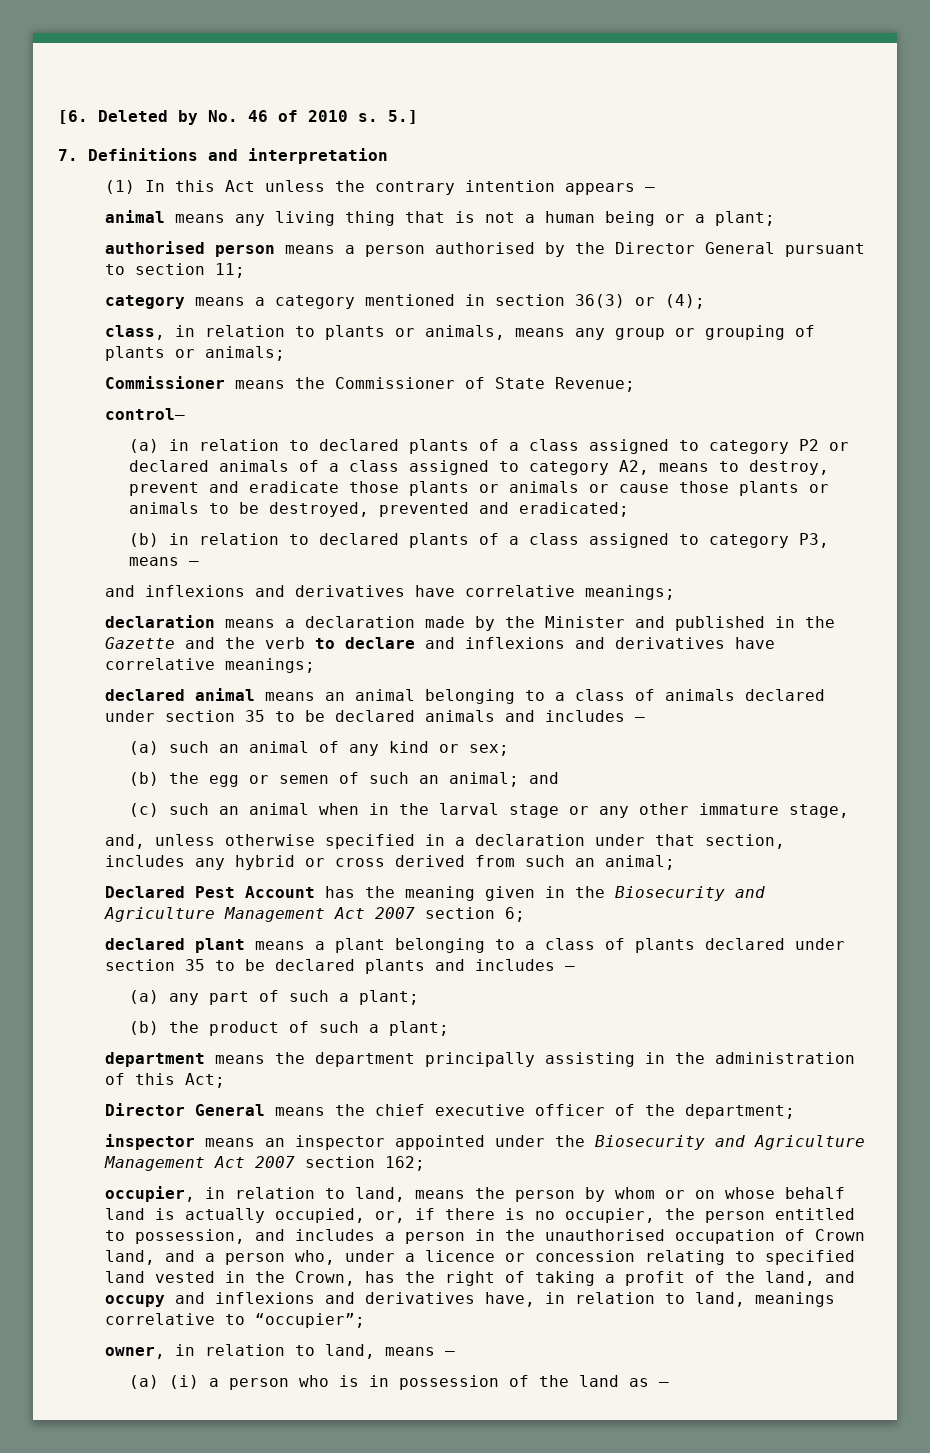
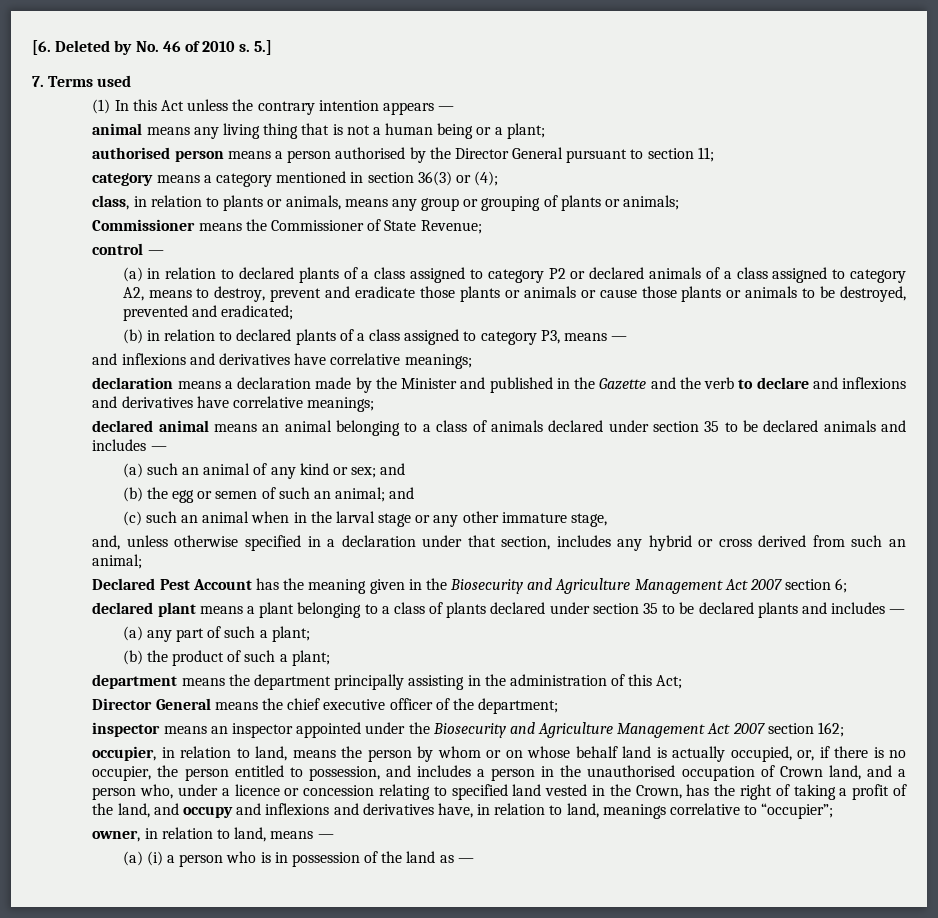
- 7. Definitions and interpretation
+ 7. Terms used
- control—
+ control —
- (a) such an animal of any kind or sex;
+ (a) such an animal of any kind or sex; and

